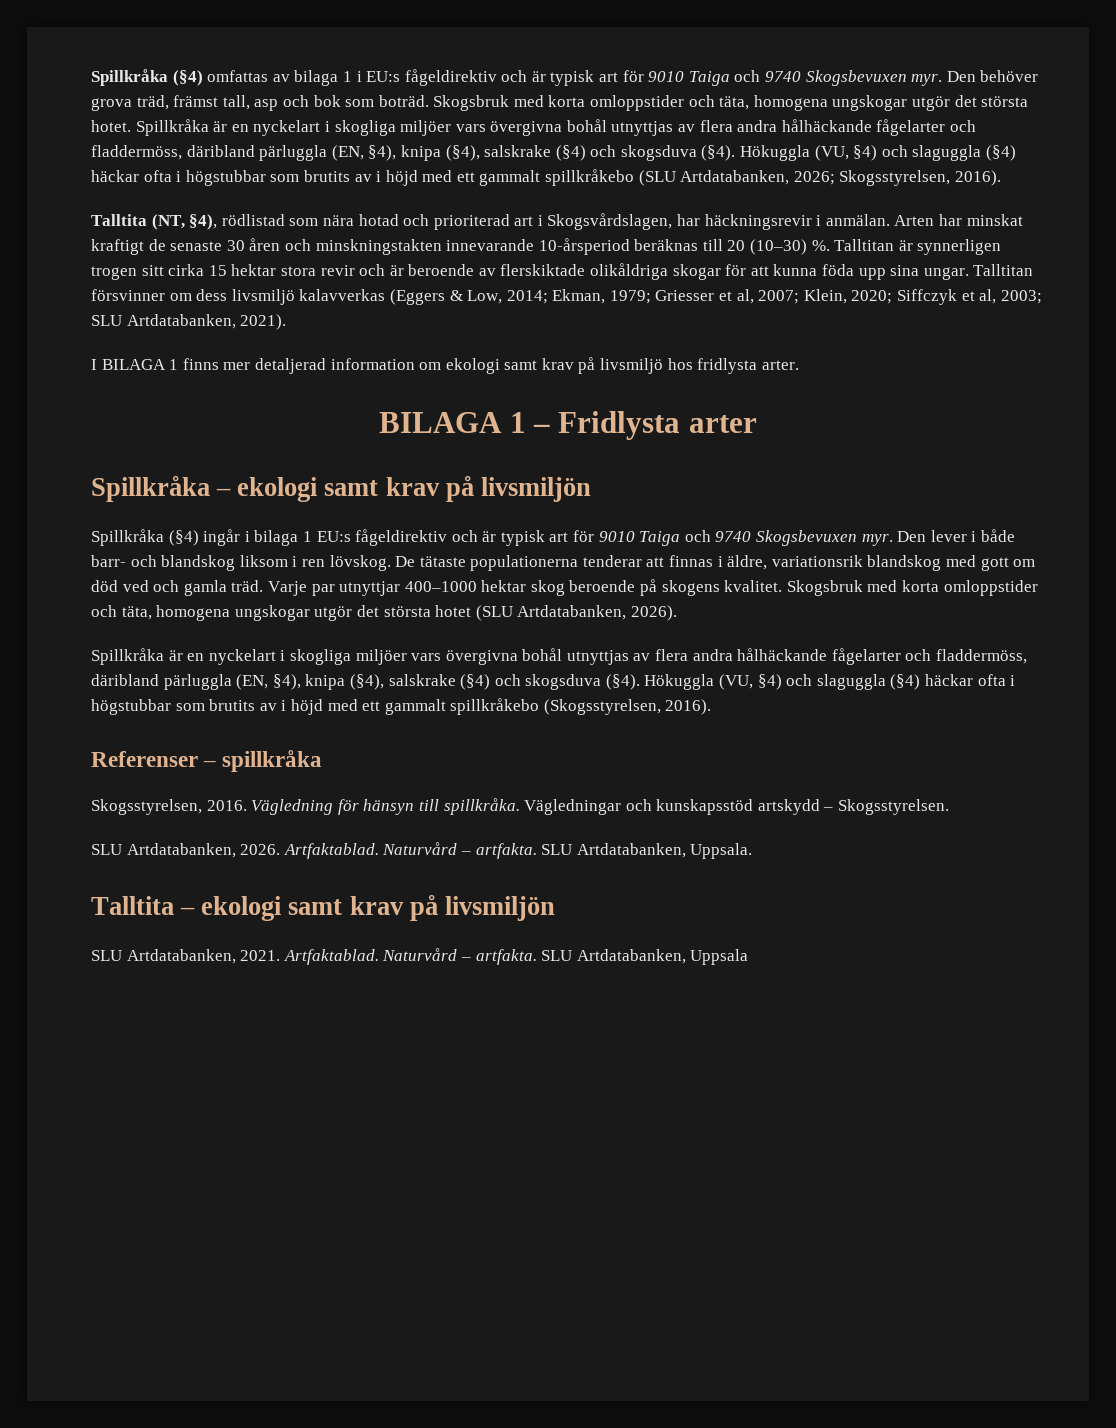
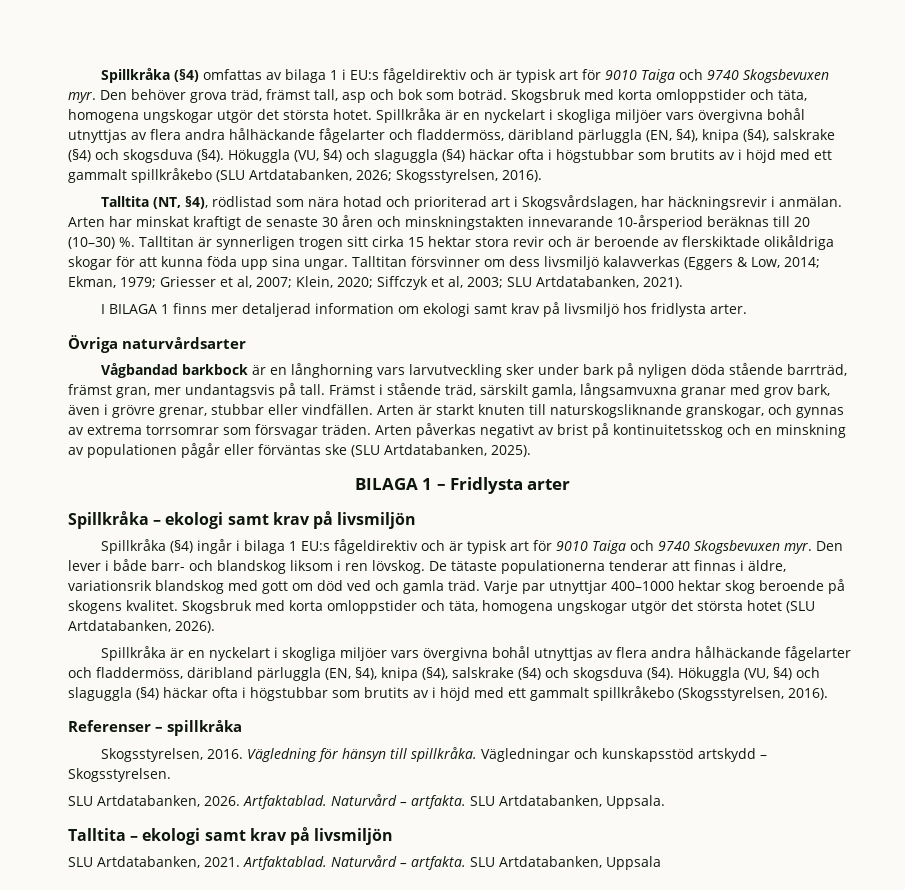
+ Övriga naturvårdsarter
+ Vågbandad barkbock är en långhorning vars larvutveckling sker under bark på nyligen döda stående barrträd, främst gran, mer undantagsvis på tall. Främst i stående träd, särskilt gamla, långsamvuxna granar med grov bark, även i grövre grenar, stubbar eller vindfällen. Arten är starkt knuten till naturskogsliknande granskogar, och gynnas av extrema torrsomrar som försvagar träden. Arten påverkas negativt av brist på kontinuitetsskog och en minskning av populationen pågår eller förväntas ske (SLU Artdatabanken, 2025).

